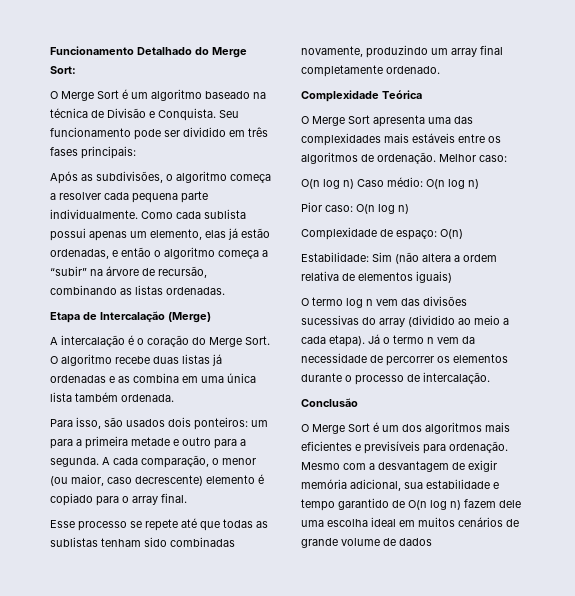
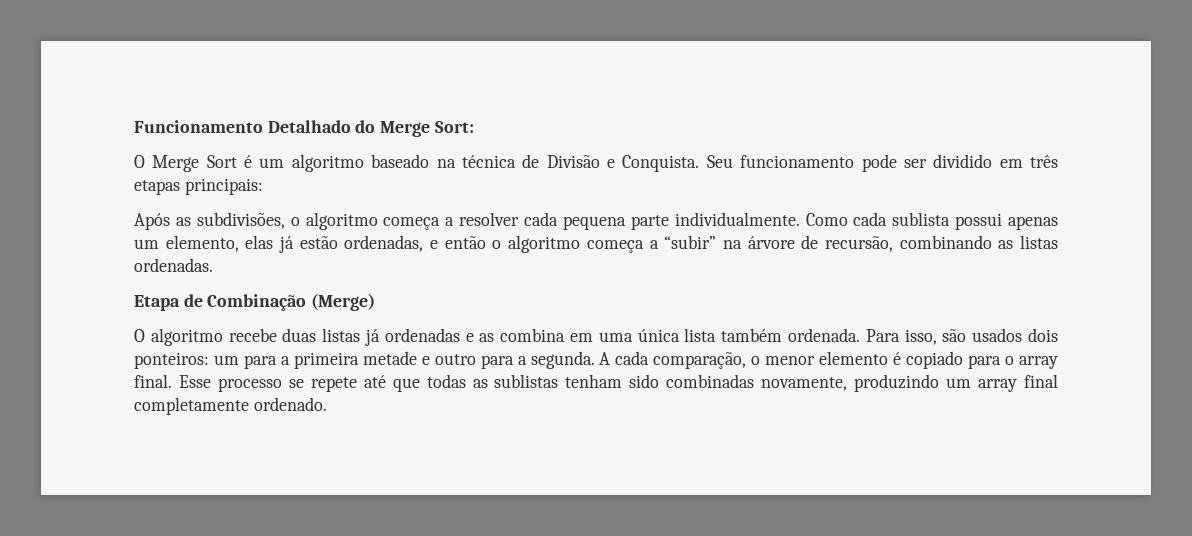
- Seu funcionamento pode ser dividido em três fases principais:
+ Seu funcionamento pode ser dividido em três etapas principais:
- Etapa de Intercalação (Merge)
+ Etapa de Combinação (Merge)
- A intercalação é o coração do Merge Sort. O algoritmo recebe duas listas já ordenadas e as combina em uma única lista também ordenada.
- Para isso, são usados dois ponteiros: um para a primeira metade e outro para a segunda.
+ O algoritmo recebe duas listas já ordenadas e as combina em uma única lista também ordenada. Para isso, são usados dois ponteiros: um para a primeira metade e outro para a segunda.
- A cada comparação, o menor (ou maior, caso decrescente) elemento é copiado para o array final.
- Esse processo se repete até que todas as sublistas tenham sido combinadas novamente, produzindo um array final completamente ordenado.
+ A cada comparação, o menor elemento é copiado para o array final. Esse processo se repete até que todas as sublistas tenham sido combinadas novamente, produzindo um array final completamente ordenado.
- Complexidade Teórica
- O Merge Sort apresenta uma das complexidades mais estáveis entre os algoritmos de ordenação. Melhor caso:
- O(n log n) Caso médio: O(n log n)
- Pior caso: O(n log n)
- Complexidade de espaço: O(n)
- Estabilidade: Sim (não altera a ordem relativa de elementos iguais)
- O termo log n vem das divisões sucessivas do array (dividido ao meio a cada etapa). Já o termo n vem da necessidade de percorrer os elementos durante o processo de intercalação.
- Conclusão
- O Merge Sort é um dos algoritmos mais eficientes e previsíveis para ordenação. Mesmo com a desvantagem de exigir memória adicional, sua estabilidade e tempo garantido de O(n log n) fazem dele uma escolha ideal em muitos cenários de grande volume de dados

